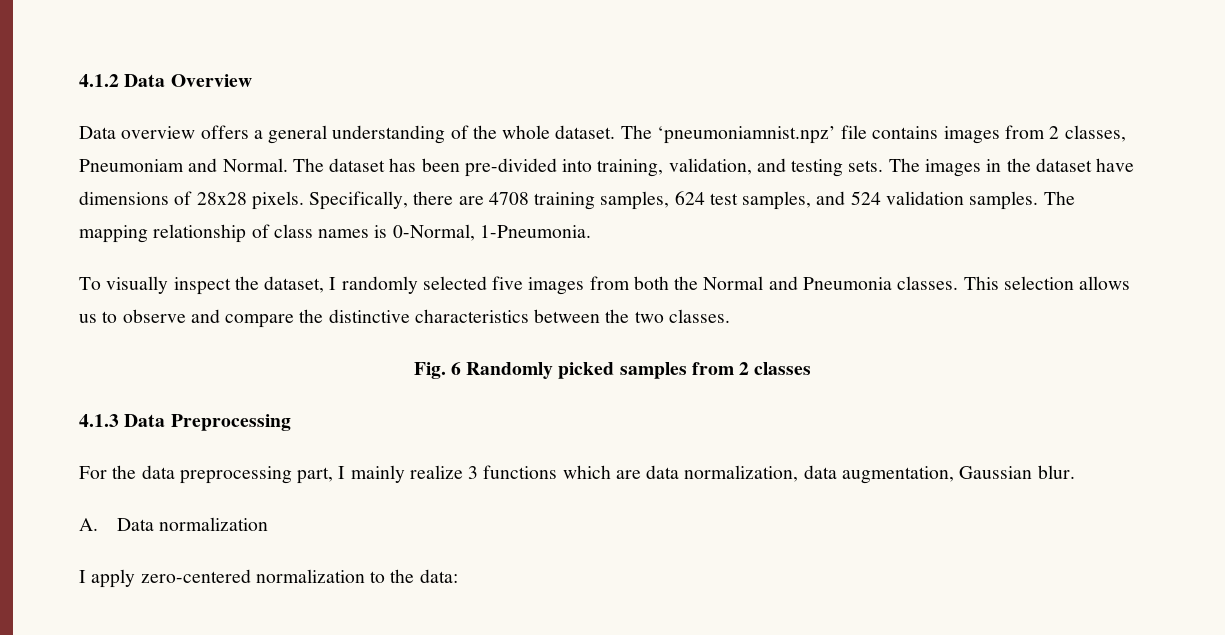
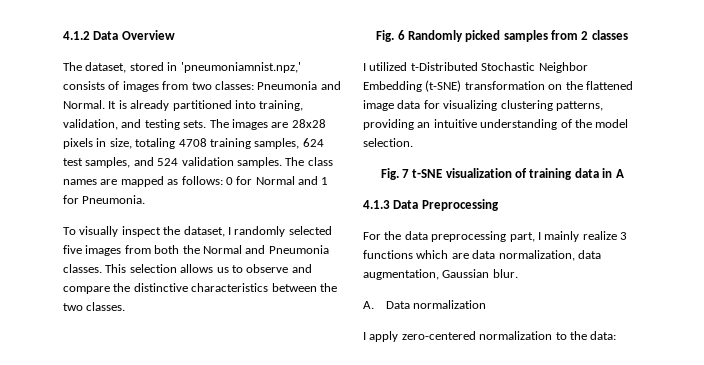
- Data overview offers a general understanding of the whole dataset. The ‘pneumoniamnist.npz’ file contains images from 2 classes, Pneumoniam and Normal. The dataset has been pre-divided into training, validation, and testing sets.
+ The dataset, stored in 'pneumoniamnist.npz,' consists of images from two classes: Pneumonia and Normal. It is already partitioned into training, validation, and testing sets.
- The images in the dataset have dimensions of 28x28 pixels. Specifically, there are 4708 training samples, 624 test samples, and 524 validation samples.
+ The images are 28x28 pixels in size, totaling 4708 training samples, 624 test samples, and 524 validation samples.
- The mapping relationship of class names is 0-Normal, 1-Pneumonia.
+ The class names are mapped as follows: 0 for Normal and 1 for Pneumonia.
+ I utilized t-Distributed Stochastic Neighbor Embedding (t-SNE) transformation on the flattened image data for visualizing clustering patterns, providing an intuitive understanding of the model selection.
+ Fig. 7 t-SNE visualization of training data in A

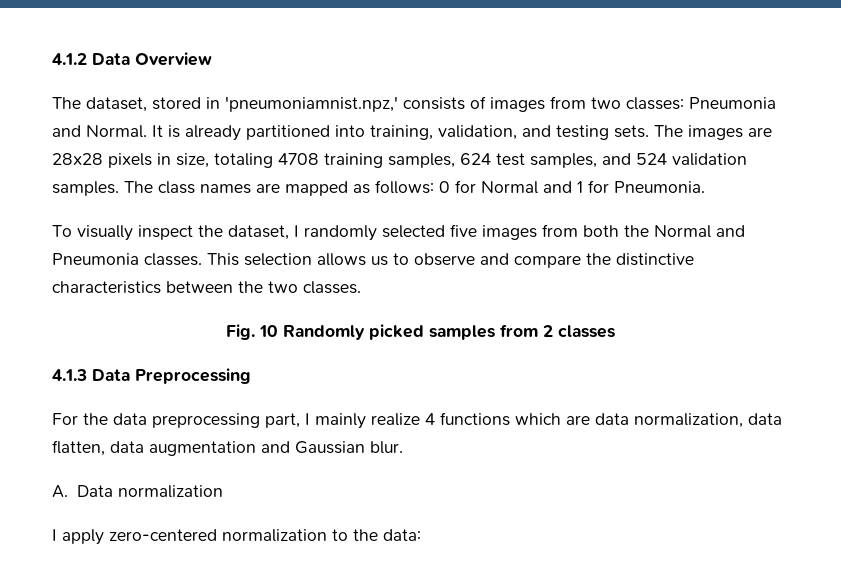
- Fig. 6 Randomly picked samples from 2 classes
+ Fig. 10 Randomly picked samples from 2 classes
- I utilized t-Distributed Stochastic Neighbor Embedding (t-SNE) transformation on the flattened image data for visualizing clustering patterns, providing an intuitive understanding of the model selection.
- Fig. 7 t-SNE visualization of training data in A
- For the data preprocessing part, I mainly realize 3 functions which are data normalization, data augmentation, Gaussian blur.
+ For the data preprocessing part, I mainly realize 4 functions which are data normalization, data flatten, data augmentation and Gaussian blur.

